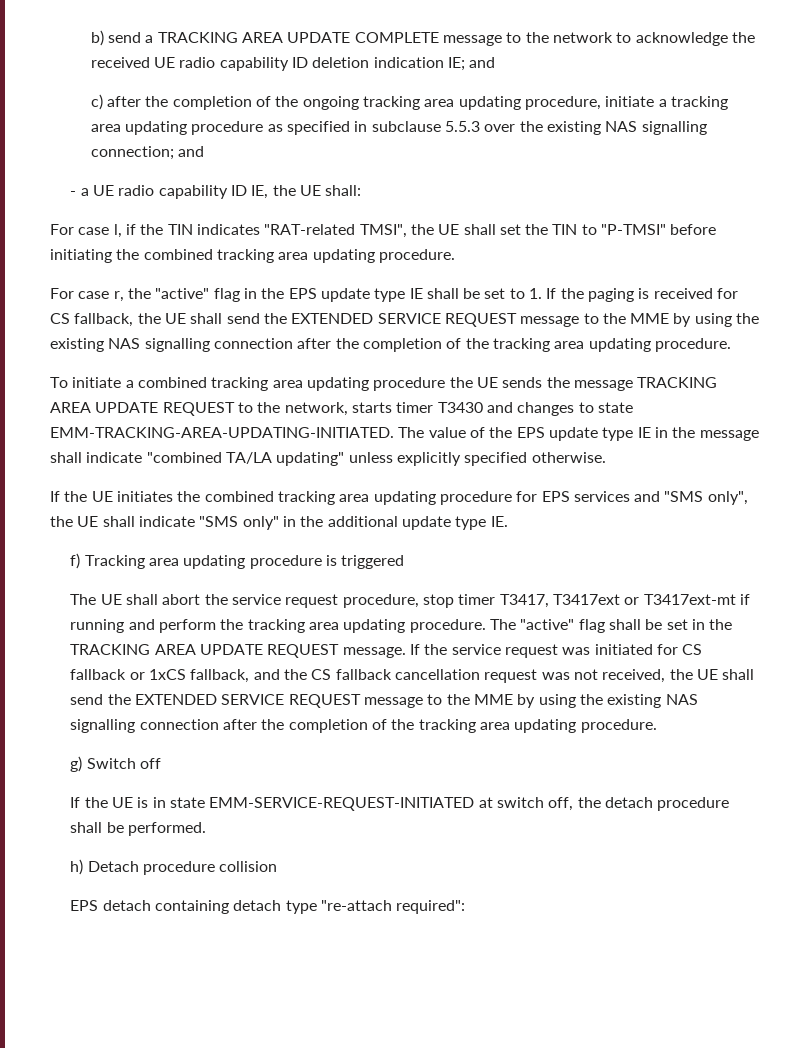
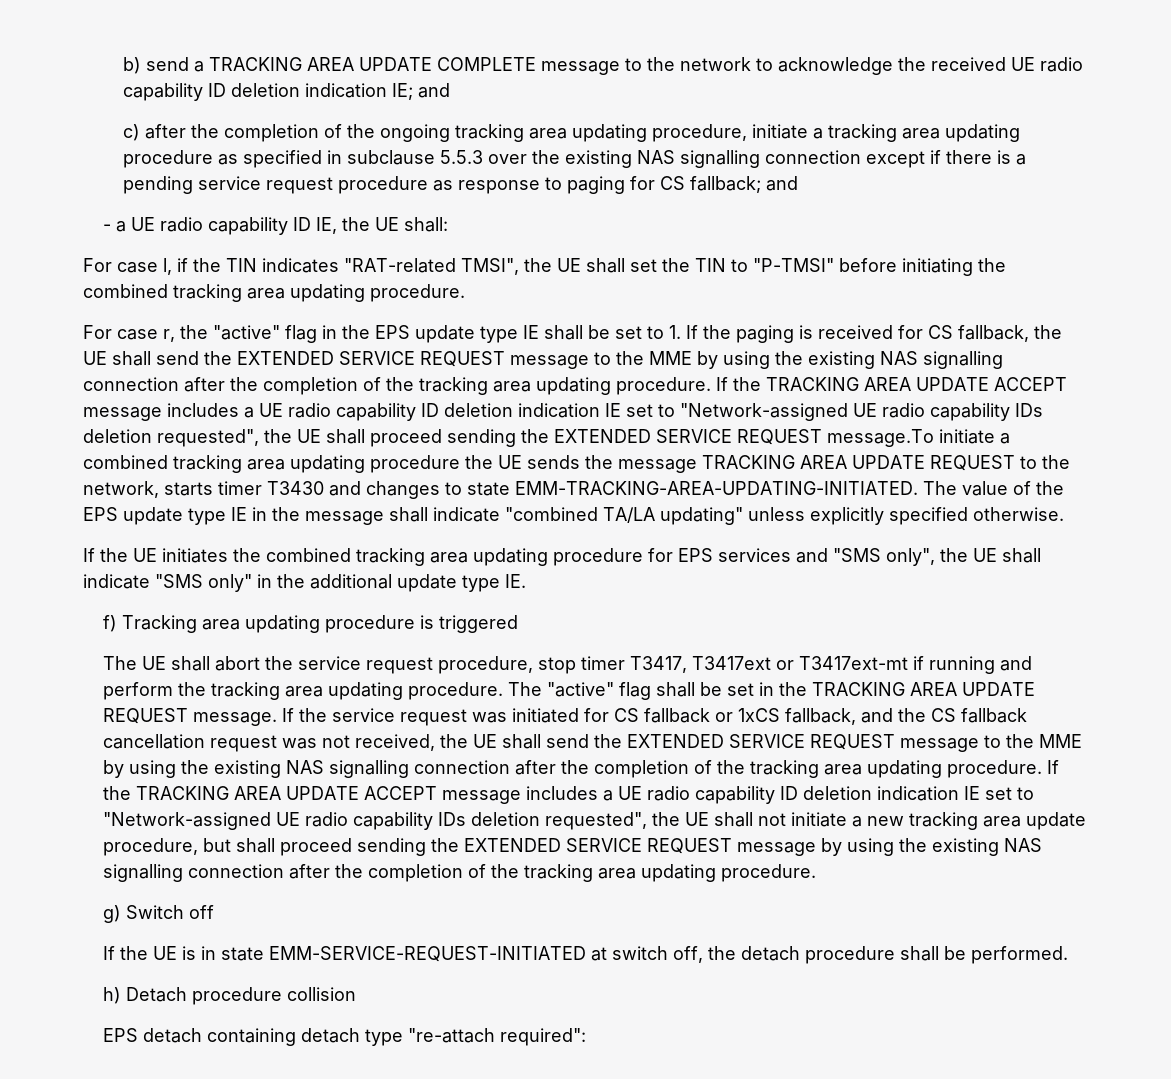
- c) after the completion of the ongoing tracking area updating procedure, initiate a tracking area updating procedure as specified in subclause 5.5.3 over the existing NAS signalling connection; and
+ c) after the completion of the ongoing tracking area updating procedure, initiate a tracking area updating procedure as specified in subclause 5.5.3 over the existing NAS signalling connection except if there is a pending service request procedure as response to paging for CS fallback; and
- For case r, the "active" flag in the EPS update type IE shall be set to 1. If the paging is received for CS fallback, the UE shall send the EXTENDED SERVICE REQUEST message to the MME by using the existing NAS signalling connection after the completion of the tracking area updating procedure.
- To initiate a combined tracking area updating procedure the UE sends the message TRACKING AREA UPDATE REQUEST to the network, starts timer T3430 and changes to state EMM-TRACKING-AREA-UPDATING-INITIATED.
+ For case r, the "active" flag in the EPS update type IE shall be set to 1. If the paging is received for CS fallback, the UE shall send the EXTENDED SERVICE REQUEST message to the MME by using the existing NAS signalling connection after the completion of the tracking area updating procedure. If the TRACKING AREA UPDATE ACCEPT message includes a UE radio capability ID deletion indication IE set to "Network-assigned UE radio capability IDs deletion requested", the UE shall proceed sending the EXTENDED SERVICE REQUEST message.To initiate a combined tracking area updating procedure the UE sends the message TRACKING AREA UPDATE REQUEST to the network, starts timer T3430 and changes to state EMM-TRACKING-AREA-UPDATING-INITIATED.
+ If the TRACKING AREA UPDATE ACCEPT message includes a UE radio capability ID deletion indication IE set to "Network-assigned UE radio capability IDs deletion requested", the UE shall not initiate a new tracking area update procedure, but shall proceed sending the EXTENDED SERVICE REQUEST message by using the existing NAS signalling connection after the completion of the tracking area updating procedure.

